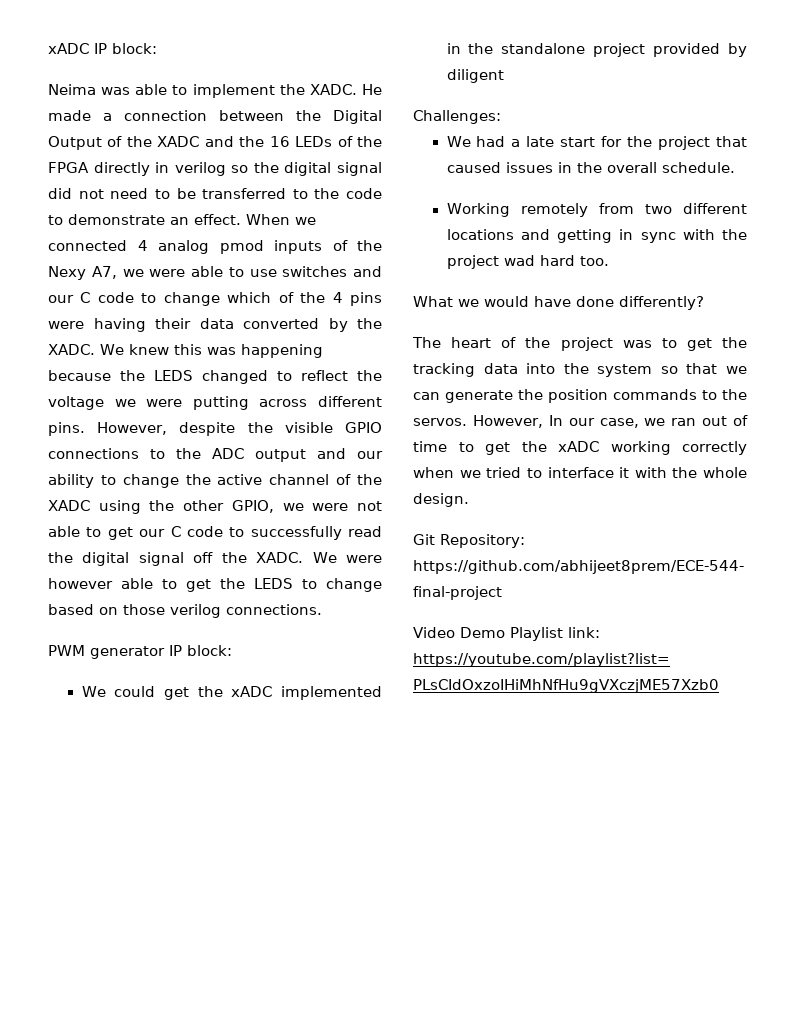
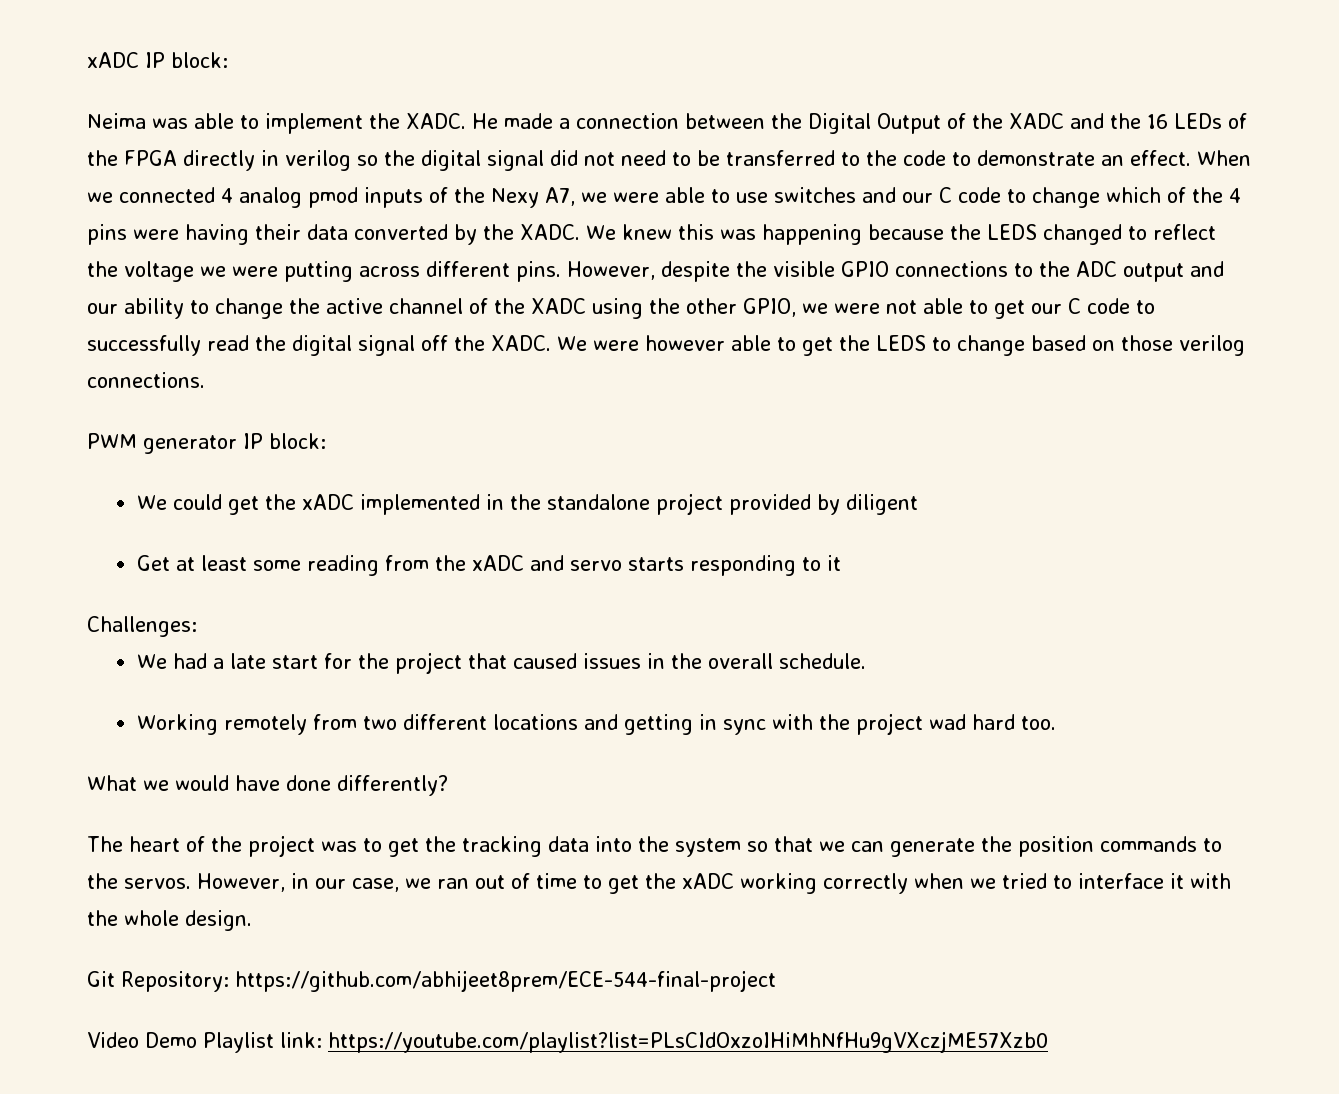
+ Get at least some reading from the xADC and servo starts responding to it
- However, In our case, we ran out of time to get the xADC working correctly when we tried to interface it with the whole design.
+ However, in our case, we ran out of time to get the xADC working correctly when we tried to interface it with the whole design.

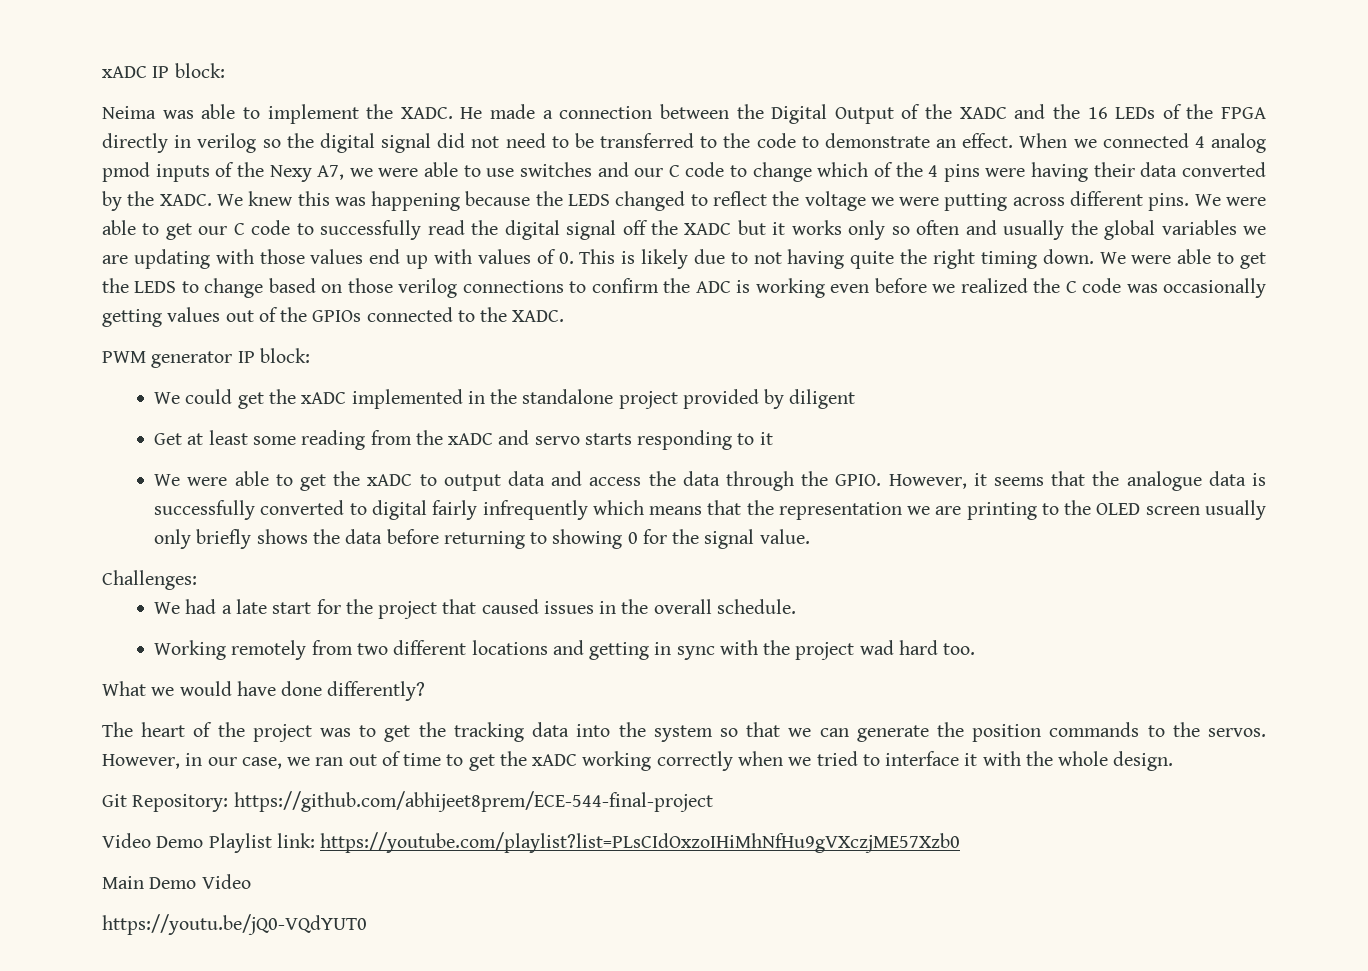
- However, despite the visible GPIO connections to the ADC output and our ability to change the active channel of the XADC using the other GPIO, we were not able to get our C code to successfully read the digital signal off the XADC. We were however able to get the LEDS to change based on those verilog connections.
+ We were able to get our C code to successfully read the digital signal off the XADC but it works only so often and usually the global variables we are updating with those values end up with values of 0. This is likely due to not having quite the right timing down. We were able to get the LEDS to change based on those verilog connections to confirm the ADC is working even before we realized the C code was occasionally getting values out of the GPIOs connected to the XADC.
+ We were able to get the xADC to output data and access the data through the GPIO. However, it seems that the analogue data is successfully converted to digital fairly infrequently which means that the representation we are printing to the OLED screen usually only briefly shows the data before returning to showing 0 for the signal value.
+ Main Demo Video
+ https://youtu.be/jQ0-VQdYUT0

